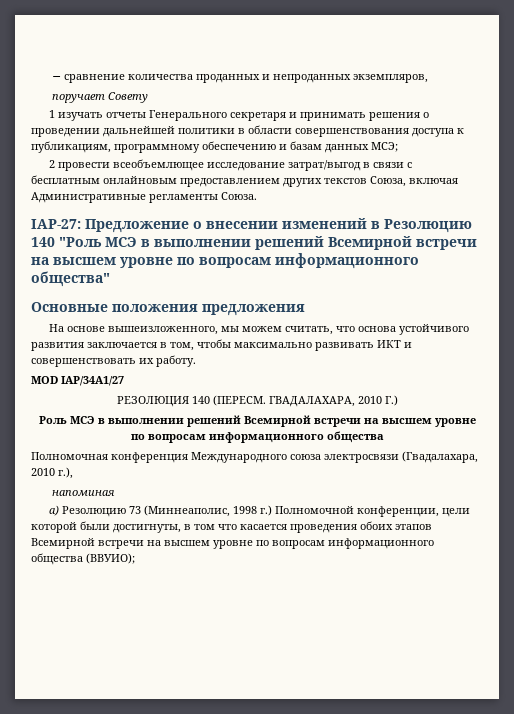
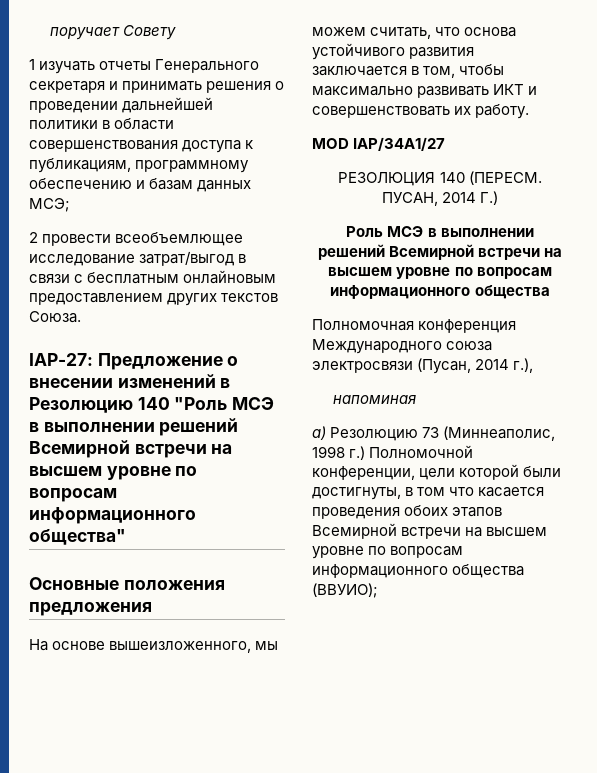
- − сравнение количества проданных и непроданных экземпляров,
- 2 провести всеобъемлющее исследование затрат/выгод в связи с бесплатным онлайновым предоставлением других текстов Союза, включая Административные регламенты Союза.
+ 2 провести всеобъемлющее исследование затрат/выгод в связи с бесплатным онлайновым предоставлением других текстов Союза.
- ГВАДАЛАХАРА, 2010 Г.)
+ ПУСАН, 2014 Г.)
- Полномочная конференция Международного союза электросвязи (Гвадалахара, 2010 г.),
+ Полномочная конференция Международного союза электросвязи (Пусан, 2014 г.),

